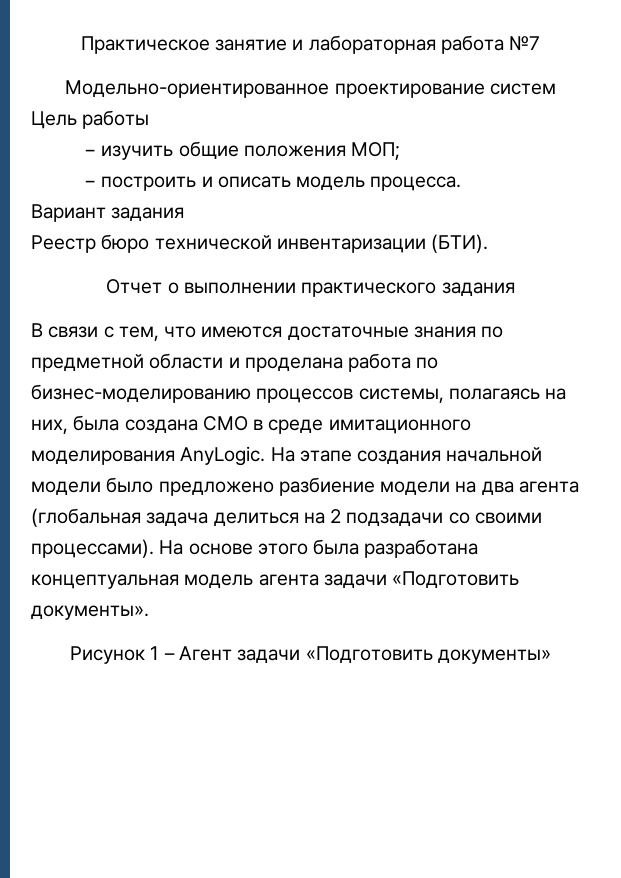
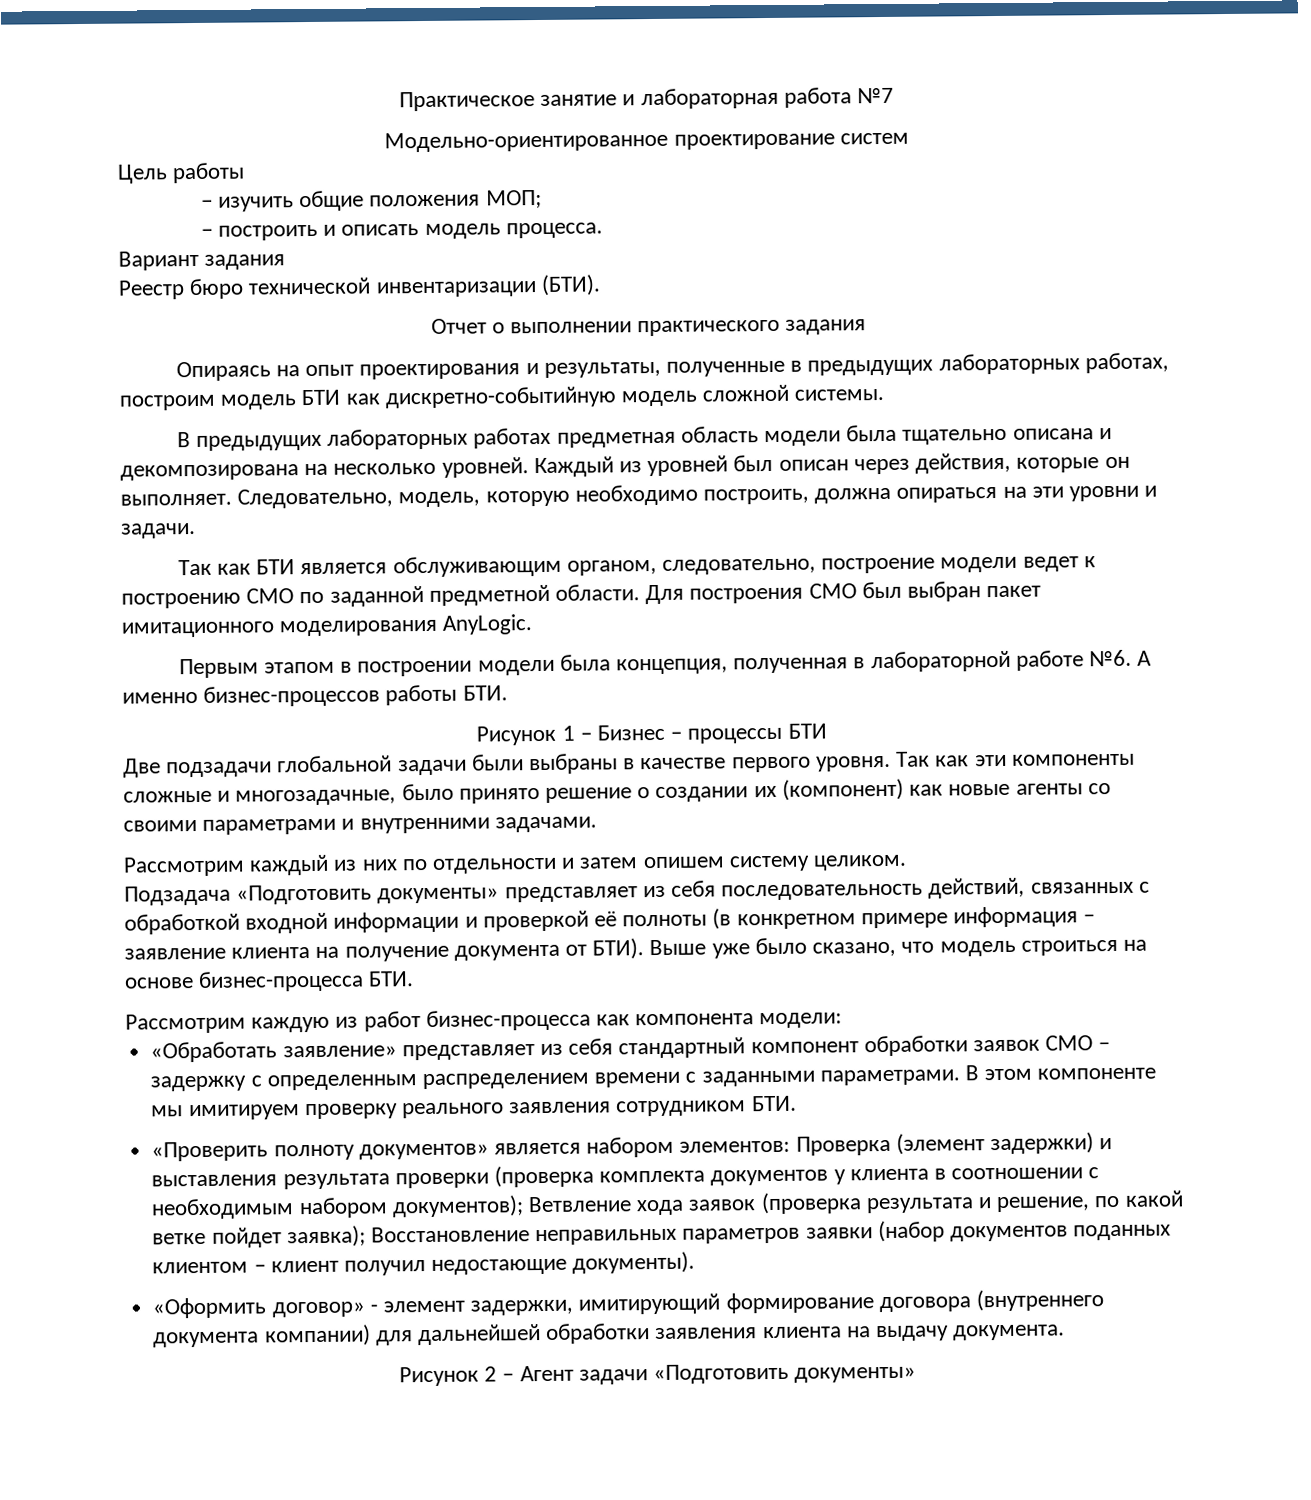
- В связи с тем, что имеются достаточные знания по предметной области и проделана работа по бизнес-моделированию процессов системы, полагаясь на них, была создана СМО в среде имитационного моделирования AnyLogic. На этапе создания начальной модели было предложено разбиение модели на два агента (глобальная задача делиться на 2 подзадачи со своими процессами). На основе этого была разработана концептуальная модель агента задачи «Подготовить документы».
- Рисунок 1 – Агент задачи «Подготовить документы»
+ Опираясь на опыт проектирования и результаты, полученные в предыдущих лабораторных работах, построим модель БТИ как дискретно-событийную модель сложной системы.
+ В предыдущих лабораторных работах предметная область модели была тщательно описана и декомпозирована на несколько уровней. Каждый из уровней был описан через действия, которые он выполняет. Следовательно, модель, которую необходимо построить, должна опираться на эти уровни и задачи.
+ Так как БТИ является обслуживающим органом, следовательно, построение модели ведет к построению СМО по заданной предметной области. Для построения СМО был выбран пакет имитационного моделирования AnyLogic.
+ Первым этапом в построении модели была концепция, полученная в лабораторной работе №6. А именно бизнес-процессов работы БТИ.
+ Рисунок 1 – Бизнес – процессы БТИ
+ Две подзадачи глобальной задачи были выбраны в качестве первого уровня. Так как эти компоненты сложные и многозадачные, было принято решение о создании их (компонент) как новые агенты со своими параметрами и внутренними задачами.
+ Рассмотрим каждый из них по отдельности и затем опишем систему целиком.
+ Подзадача «Подготовить документы» представляет из себя последовательность действий, связанных с обработкой входной информации и проверкой её полноты (в конкретном примере информация – заявление клиента на получение документа от БТИ). Выше уже было сказано, что модель строиться на основе бизнес-процесса БТИ.
+ Рассмотрим каждую из работ бизнес-процесса как компонента модели:
+ «Обработать заявление» представляет из себя стандартный компонент обработки заявок СМО – задержку с определенным распределением времени с заданными параметрами. В этом компоненте мы имитируем проверку реального заявления сотрудником БТИ.
+ «Проверить полноту документов» является набором элементов: Проверка (элемент задержки) и выставления результата проверки (проверка комплекта документов у клиента в соотношении с необходимым набором документов); Ветвление хода заявок (проверка результата и решение, по какой ветке пойдет заявка); Восстановление неправильных параметров заявки (набор документов поданных клиентом – клиент получил недостающие документы).
+ «Оформить договор» - элемент задержки, имитирующий формирование договора (внутреннего документа компании) для дальнейшей обработки заявления клиента на выдачу документа.
+ Рисунок 2 – Агент задачи «Подготовить документы»

